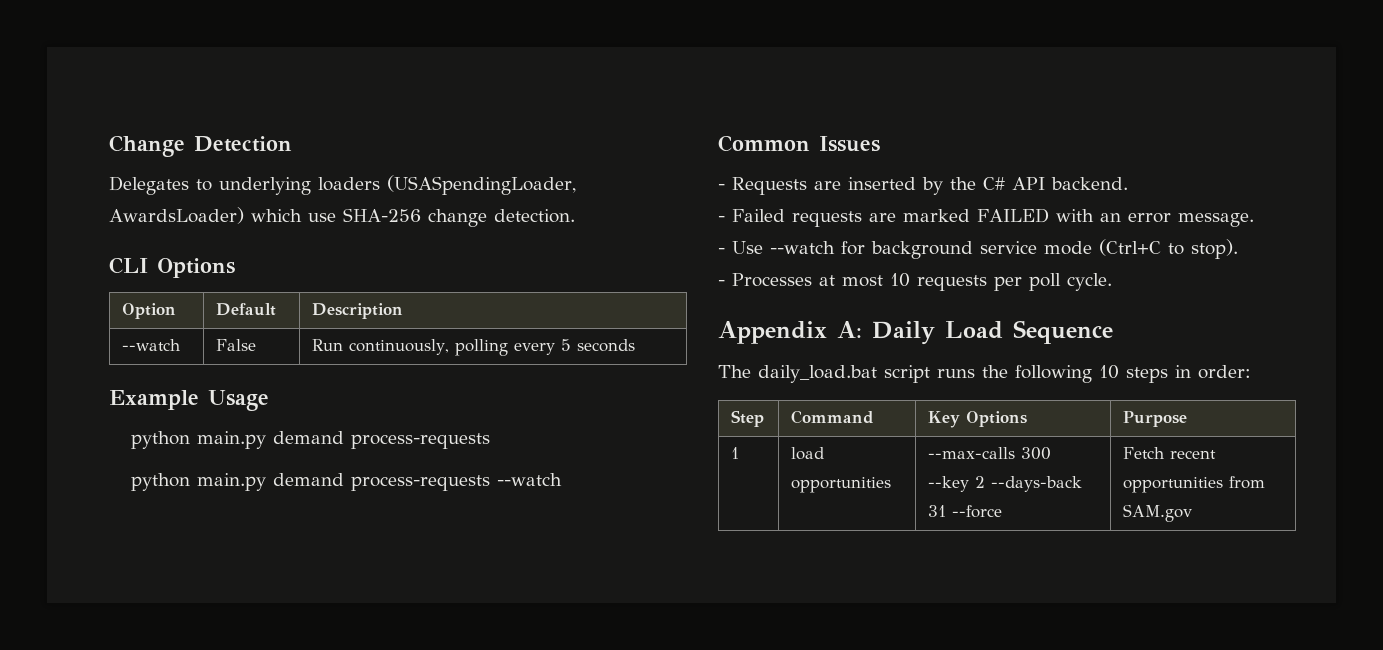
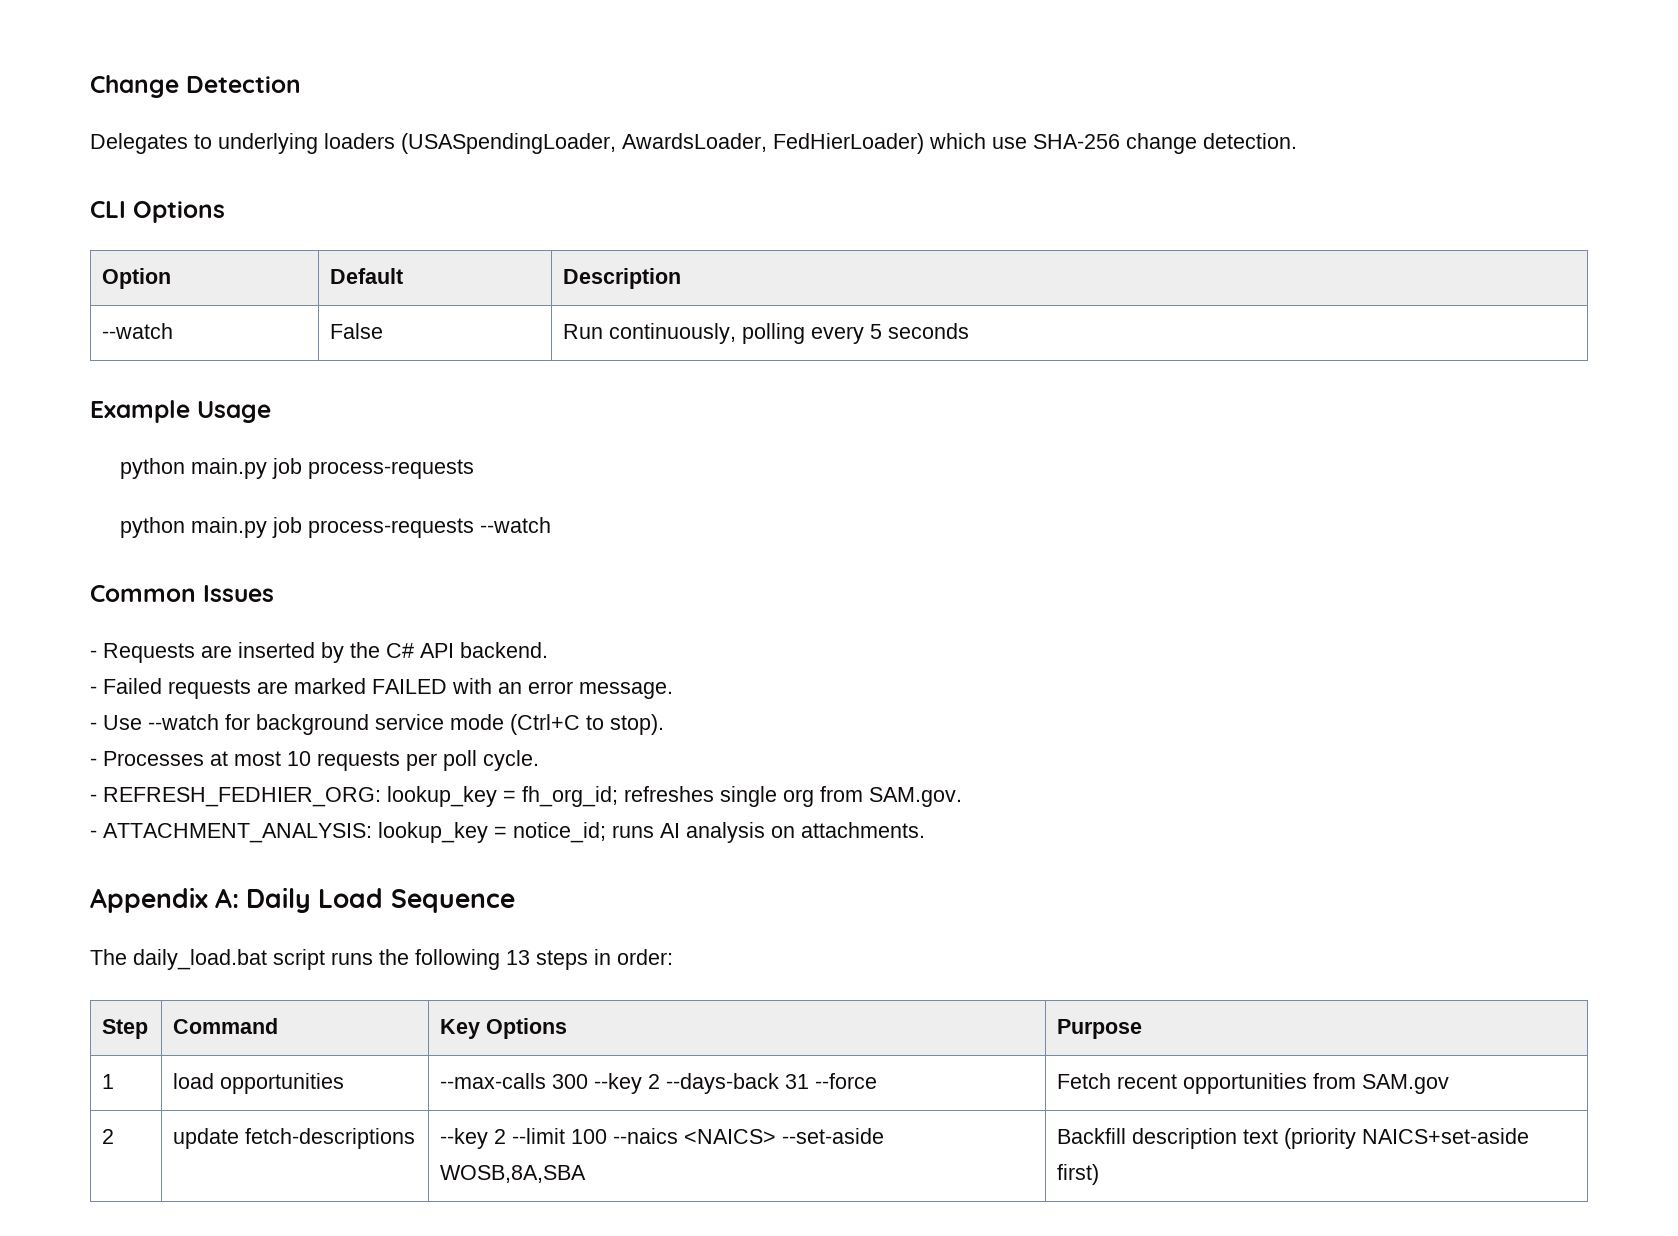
- Delegates to underlying loaders (USASpendingLoader, AwardsLoader) which use SHA-256 change detection.
+ Delegates to underlying loaders (USASpendingLoader, AwardsLoader, FedHierLoader) which use SHA-256 change detection.
  Example Usage
- python main.py demand process-requests
+ python main.py job process-requests
- python main.py demand process-requests --watch
+ python main.py job process-requests --watch
+ - REFRESH_FEDHIER_ORG: lookup_key = fh_org_id; refreshes single org from SAM.gov.
+ - ATTACHMENT_ANALYSIS: lookup_key = notice_id; runs AI analysis on attachments.
- The daily_load.bat script runs the following 10 steps in order:
+ The daily_load.bat script runs the following 13 steps in order:
+ 2 | update fetch-descriptions | --key 2 --limit 100 --naics <NAICS> --set-aside WOSB,8A,SBA | Backfill description text (priority NAICS+set-aside first)

